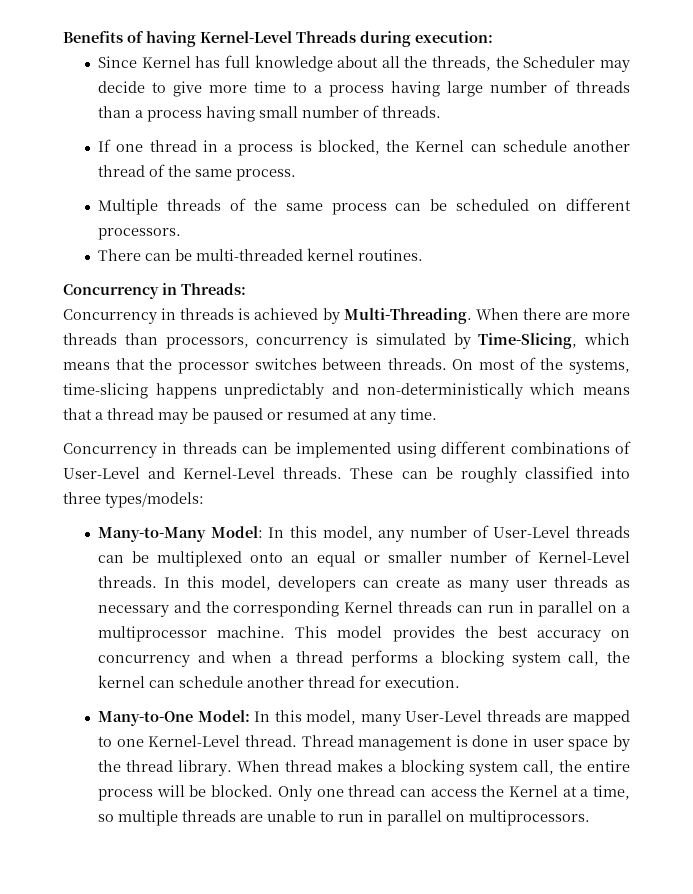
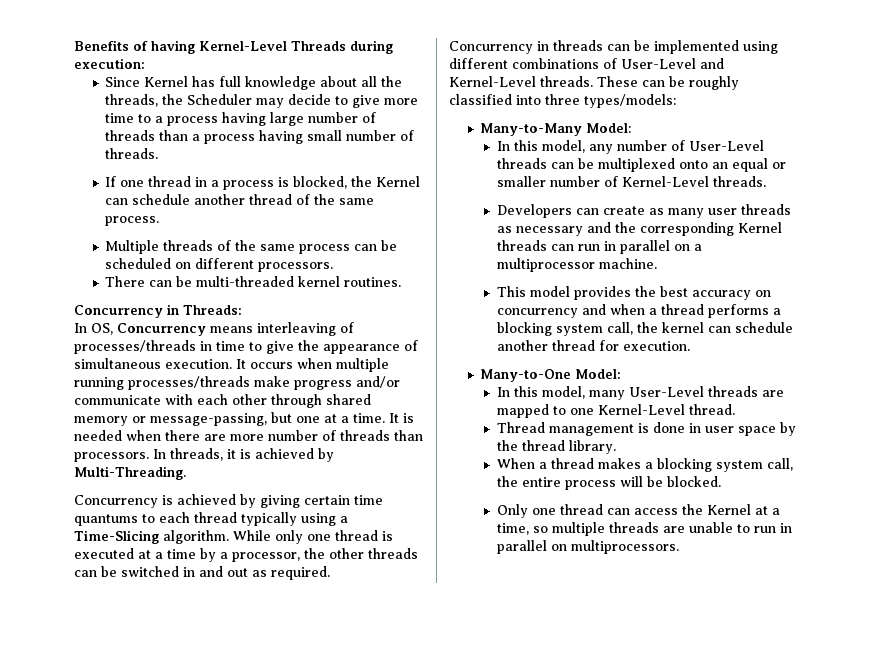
- Concurrency in threads is achieved by Multi-Threading. When there are more threads than processors, concurrency is simulated by Time-Slicing, which means that the processor switches between threads. On most of the systems, time-slicing happens unpredictably and non-deterministically which means that a thread may be paused or resumed at any time.
+ In OS, Concurrency means interleaving of processes/threads in time to give the appearance of simultaneous execution. It occurs when multiple running processes/threads make progress and/or communicate with each other through shared memory or message-passing, but one at a time. It is needed when there are more number of threads than processors. In threads, it is achieved by Multi-Threading.
+ Concurrency is achieved by giving certain time quantums to each thread typically using a Time-Slicing algorithm. While only one thread is executed at a time by a processor, the other threads can be switched in and out as required.
- Many-to-Many Model: In this model, any number of User-Level threads can be multiplexed onto an equal or smaller number of Kernel-Level threads. In this model, developers can create as many user threads as necessary and the corresponding Kernel threads can run in parallel on a multiprocessor machine. This model provides the best accuracy on concurrency and when a thread performs a blocking system call, the kernel can schedule another thread for execution.
+ Many-to-Many Model:
+ In this model, any number of User-Level threads can be multiplexed onto an equal or smaller number of Kernel-Level threads.
+ Developers can create as many user threads as necessary and the corresponding Kernel threads can run in parallel on a multiprocessor machine.
+ This model provides the best accuracy on concurrency and when a thread performs a blocking system call, the kernel can schedule another thread for execution.
- Many-to-One Model: In this model, many User-Level threads are mapped to one Kernel-Level thread. Thread management is done in user space by the thread library. When thread makes a blocking system call, the entire process will be blocked. Only one thread can access the Kernel at a time, so multiple threads are unable to run in parallel on multiprocessors.
+ Many-to-One Model:
+ In this model, many User-Level threads are mapped to one Kernel-Level thread.
+ Thread management is done in user space by the thread library.
+ When a thread makes a blocking system call, the entire process will be blocked.
+ Only one thread can access the Kernel at a time, so multiple threads are unable to run in parallel on multiprocessors.

